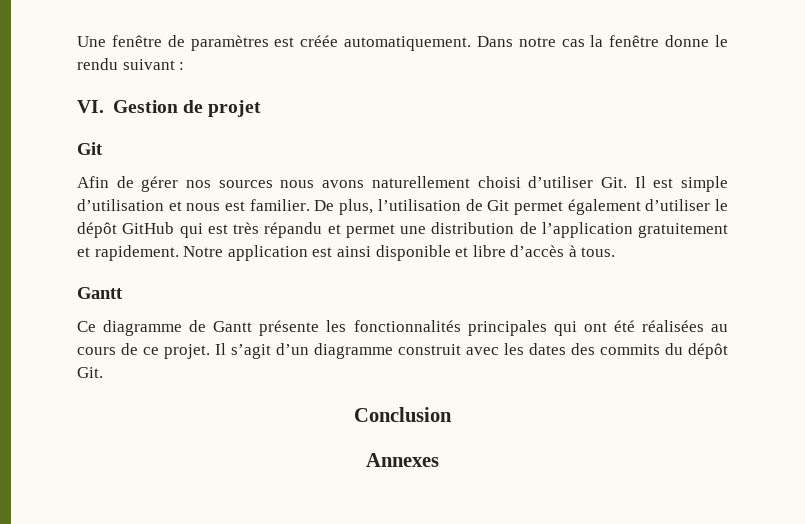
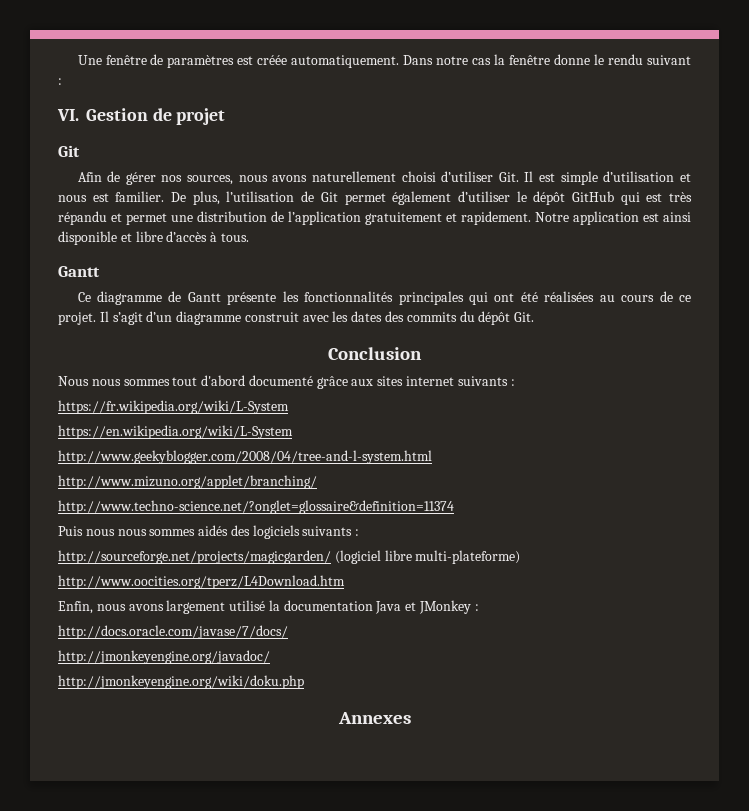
- Afin de gérer nos sources nous avons naturellement choisi d’utiliser Git. Il est simple d’utilisation et nous est familier.
+ Afin de gérer nos sources, nous avons naturellement choisi d’utiliser Git. Il est simple d’utilisation et nous est familier.
+ Nous nous sommes tout d'abord documenté grâce aux sites internet suivants :
+ https://fr.wikipedia.org/wiki/L-System
+ https://en.wikipedia.org/wiki/L-System
+ http://www.geekyblogger.com/2008/04/tree-and-l-system.html
+ http://www.mizuno.org/applet/branching/
+ http://www.techno-science.net/?onglet=glossaire&definition=11374
+ Puis nous nous sommes aidés des logiciels suivants :
+ http://sourceforge.net/projects/magicgarden/ (logiciel libre multi-plateforme)
+ http://www.oocities.org/tperz/L4Download.htm
+ Enfin, nous avons largement utilisé la documentation Java et JMonkey :
+ http://docs.oracle.com/javase/7/docs/
+ http://jmonkeyengine.org/javadoc/
+ http://jmonkeyengine.org/wiki/doku.php

